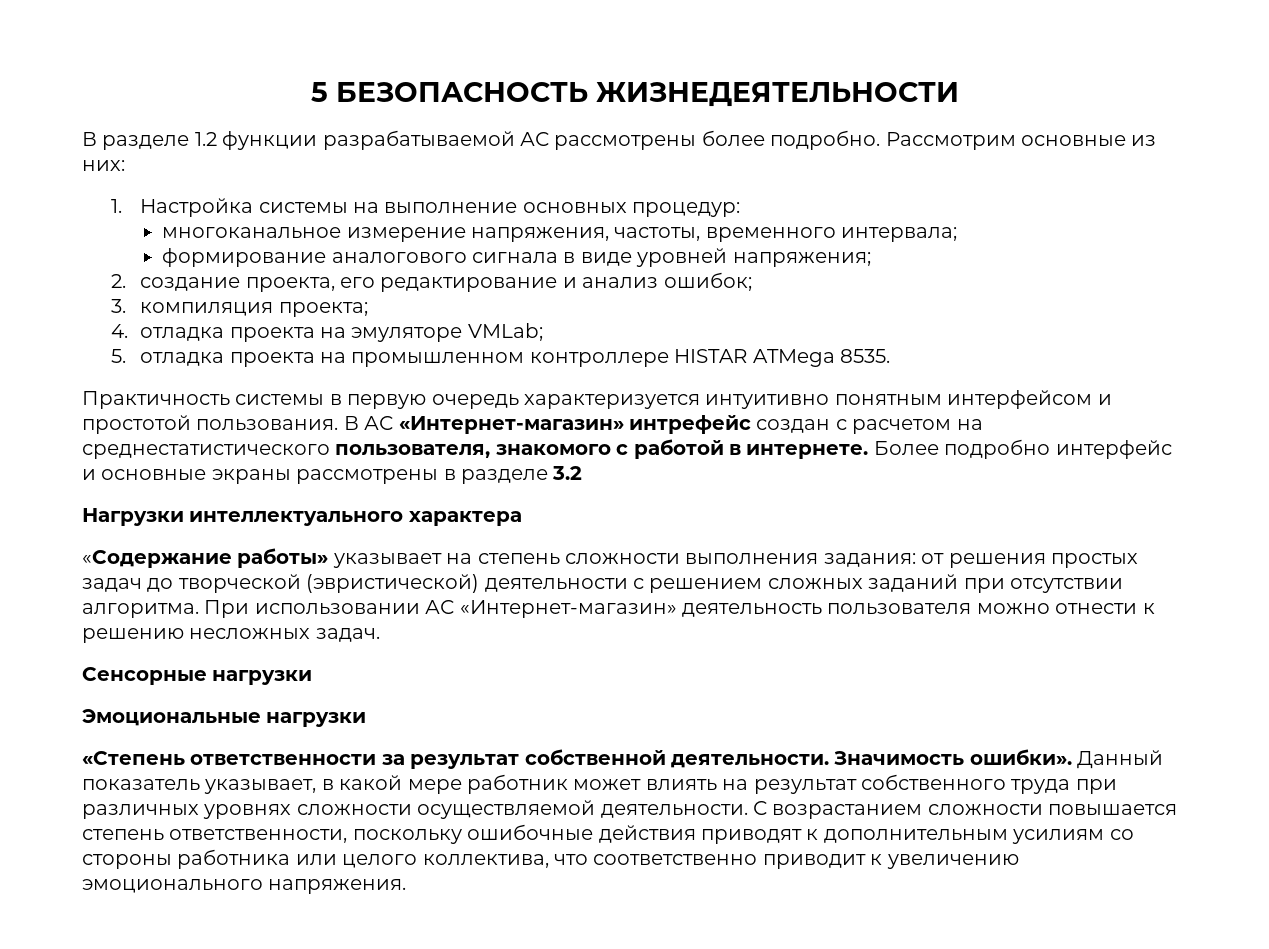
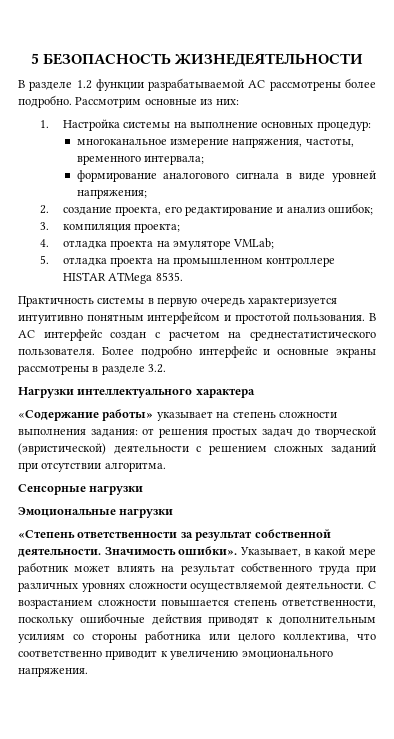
- В АС «Интернет-магазин» интрефейс создан с расчетом на среднестатистического пользователя, знакомого с работой в интернете.
+ В АС интерфейс создан с расчетом на среднестатистического пользователя.
- Более подробно интерфейс и основные экраны рассмотрены в разделе 3.2
+ Более подробно интерфейс и основные экраны рассмотрены в разделе 3.2.
- При использовании АС «Интернет-магазин» деятельность пользователя можно отнести к решению несложных задач.
- Данный показатель указывает, в какой мере работник может влиять на результат собственного труда при различных уровнях сложности осуществляемой деятельности.
+ Указывает, в какой мере работник может влиять на результат собственного труда при различных уровнях сложности осуществляемой деятельности.

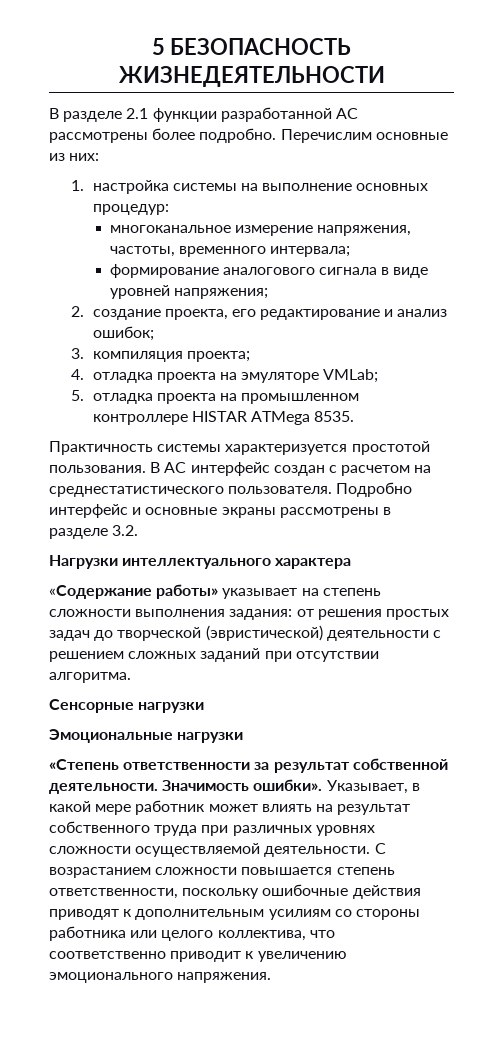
- В разделе 1.2 функции разрабатываемой АС рассмотрены более подробно.
+ В разделе 2.1 функции разработанной АС рассмотрены более подробно.
- Рассмотрим основные из них:
+ Перечислим основные из них:
- 1. Настройка системы на выполнение основных процедур:
+ 1. настройка системы на выполнение основных процедур:
- Практичность системы в первую очередь характеризуется интуитивно понятным интерфейсом и простотой пользования.
+ Практичность системы характеризуется простотой пользования.
- Более подробно интерфейс и основные экраны рассмотрены в разделе 3.2.
+ Подробно интерфейс и основные экраны рассмотрены в разделе 3.2.

